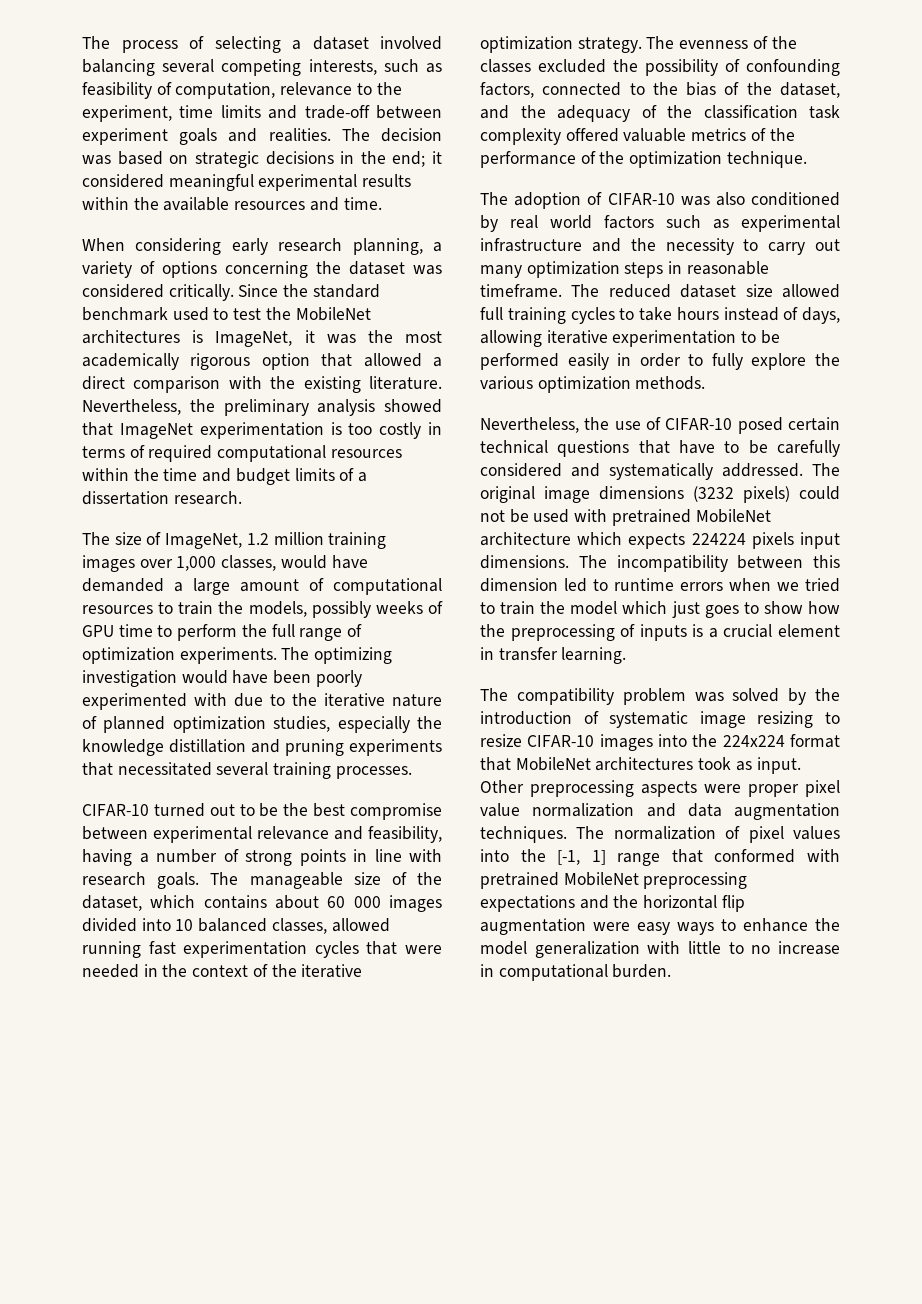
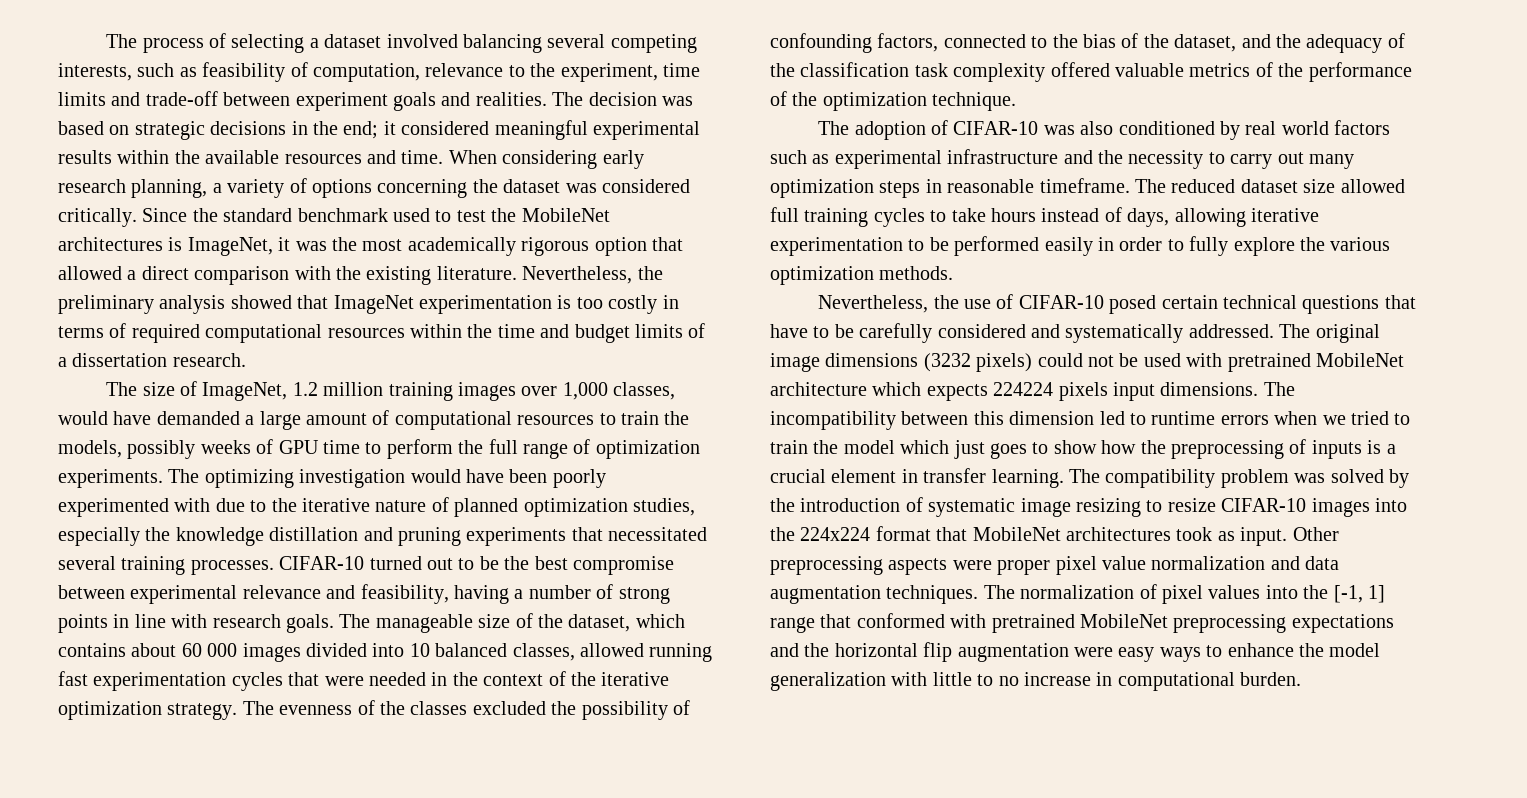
- The decision was based on strategic decisions in the end; it considered meaningful experimental results within the available resources and time.
- When considering early research planning, a variety of options concerning the dataset was considered critically.
+ The decision was based on strategic decisions in the end; it considered meaningful experimental results within the available resources and time. When considering early research planning, a variety of options concerning the dataset was considered critically.
- The optimizing investigation would have been poorly experimented with due to the iterative nature of planned optimization studies, especially the knowledge distillation and pruning experiments that necessitated several training processes.
- CIFAR-10 turned out to be the best compromise between experimental relevance and feasibility, having a number of strong points in line with research goals.
+ The optimizing investigation would have been poorly experimented with due to the iterative nature of planned optimization studies, especially the knowledge distillation and pruning experiments that necessitated several training processes. CIFAR-10 turned out to be the best compromise between experimental relevance and feasibility, having a number of strong points in line with research goals.
- The incompatibility between this dimension led to runtime errors when we tried to train the model which just goes to show how the preprocessing of inputs is a crucial element in transfer learning.
- The compatibility problem was solved by the introduction of systematic image resizing to resize CIFAR-10 images into the 224x224 format that MobileNet architectures took as input.
+ The incompatibility between this dimension led to runtime errors when we tried to train the model which just goes to show how the preprocessing of inputs is a crucial element in transfer learning. The compatibility problem was solved by the introduction of systematic image resizing to resize CIFAR-10 images into the 224x224 format that MobileNet architectures took as input.

